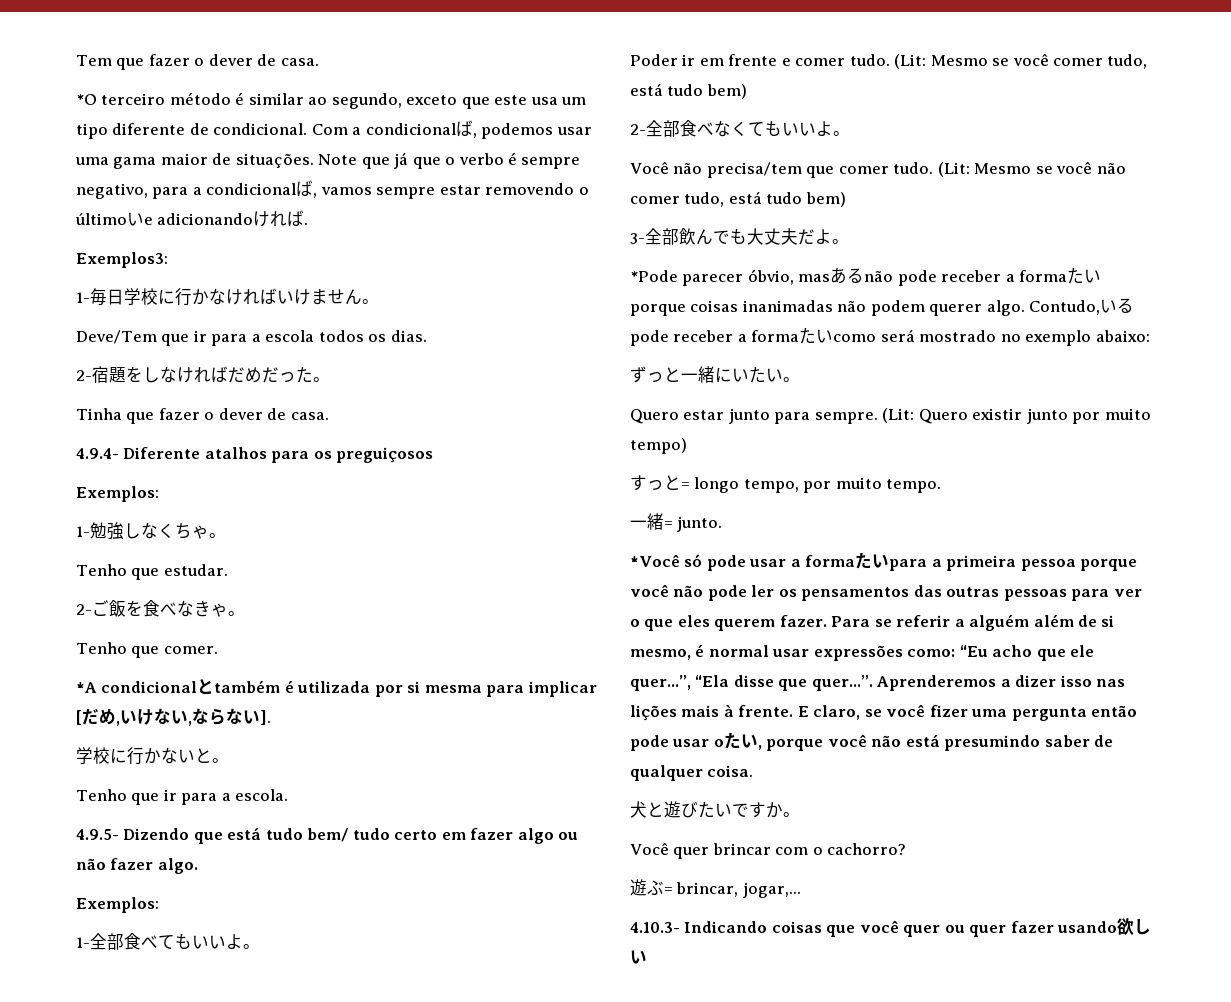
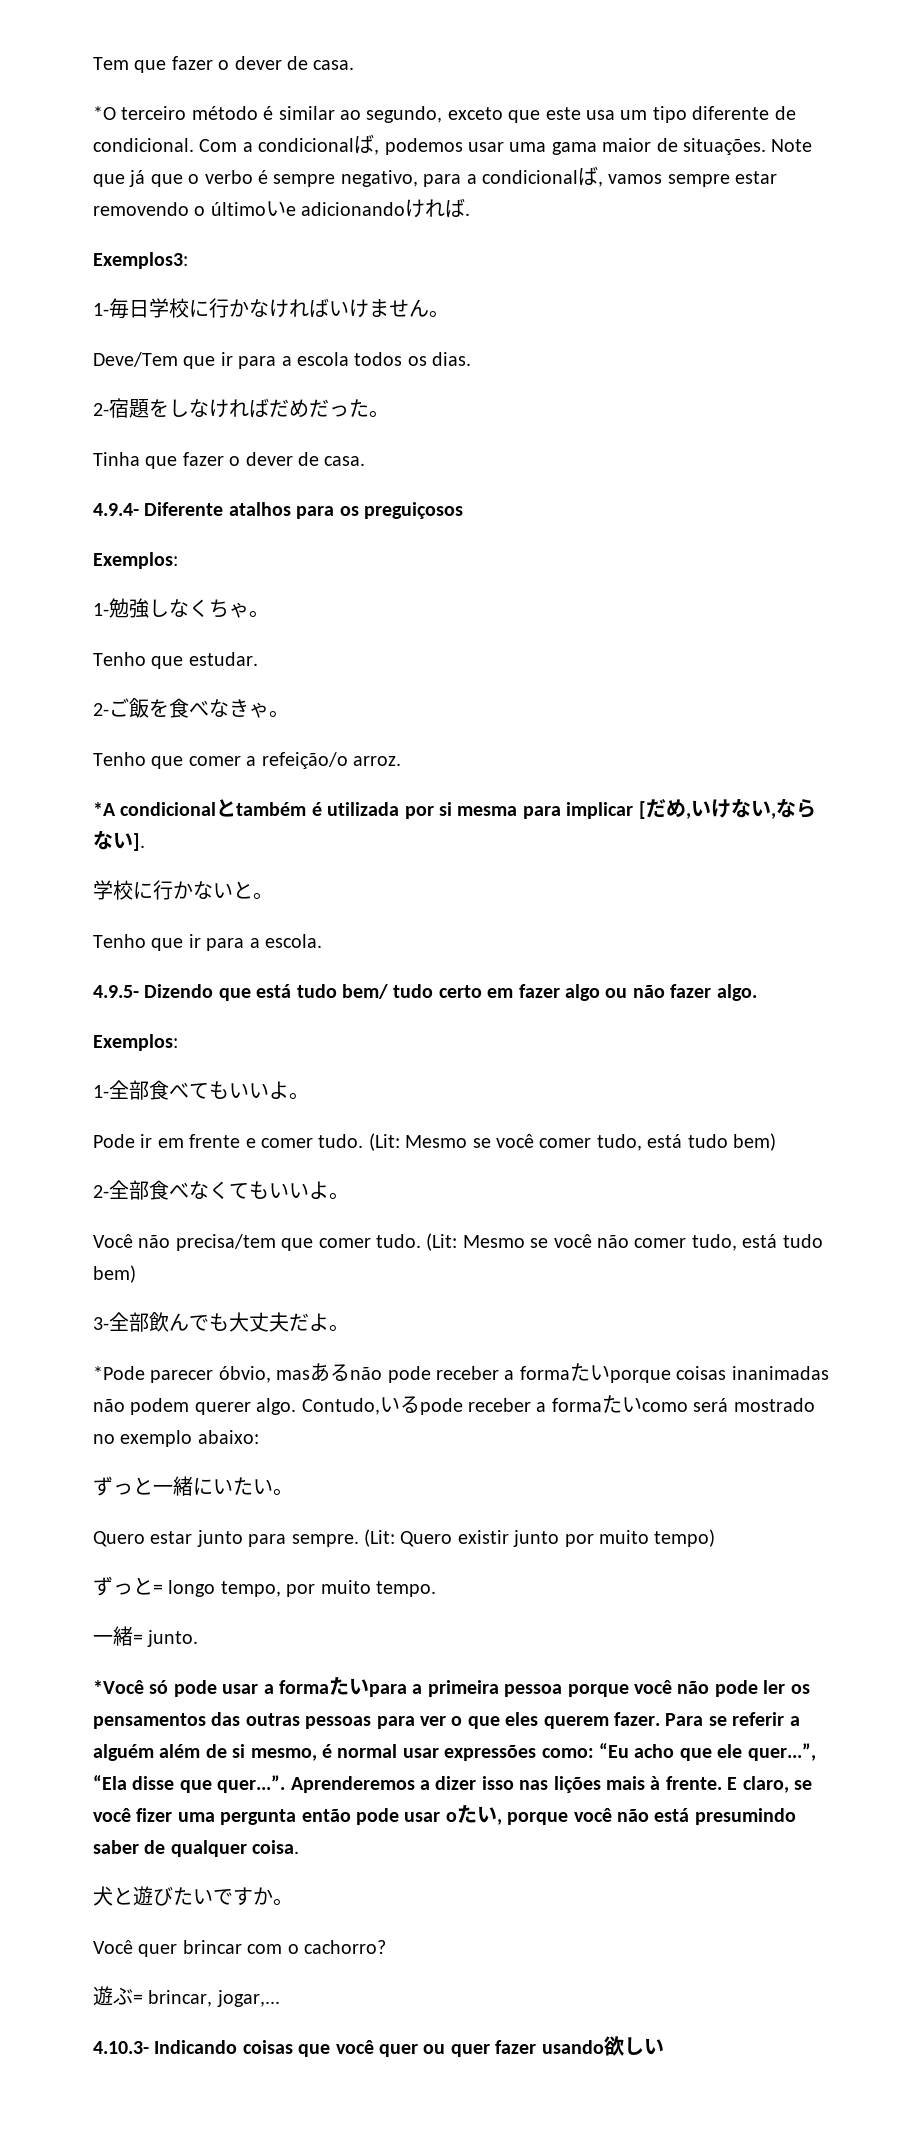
- Tenho que comer.
+ Tenho que comer a refeição/o arroz.
- Poder ir em frente e comer tudo.
+ Pode ir em frente e comer tudo.
- すっと= longo tempo, por muito tempo.
+ ずっと= longo tempo, por muito tempo.

